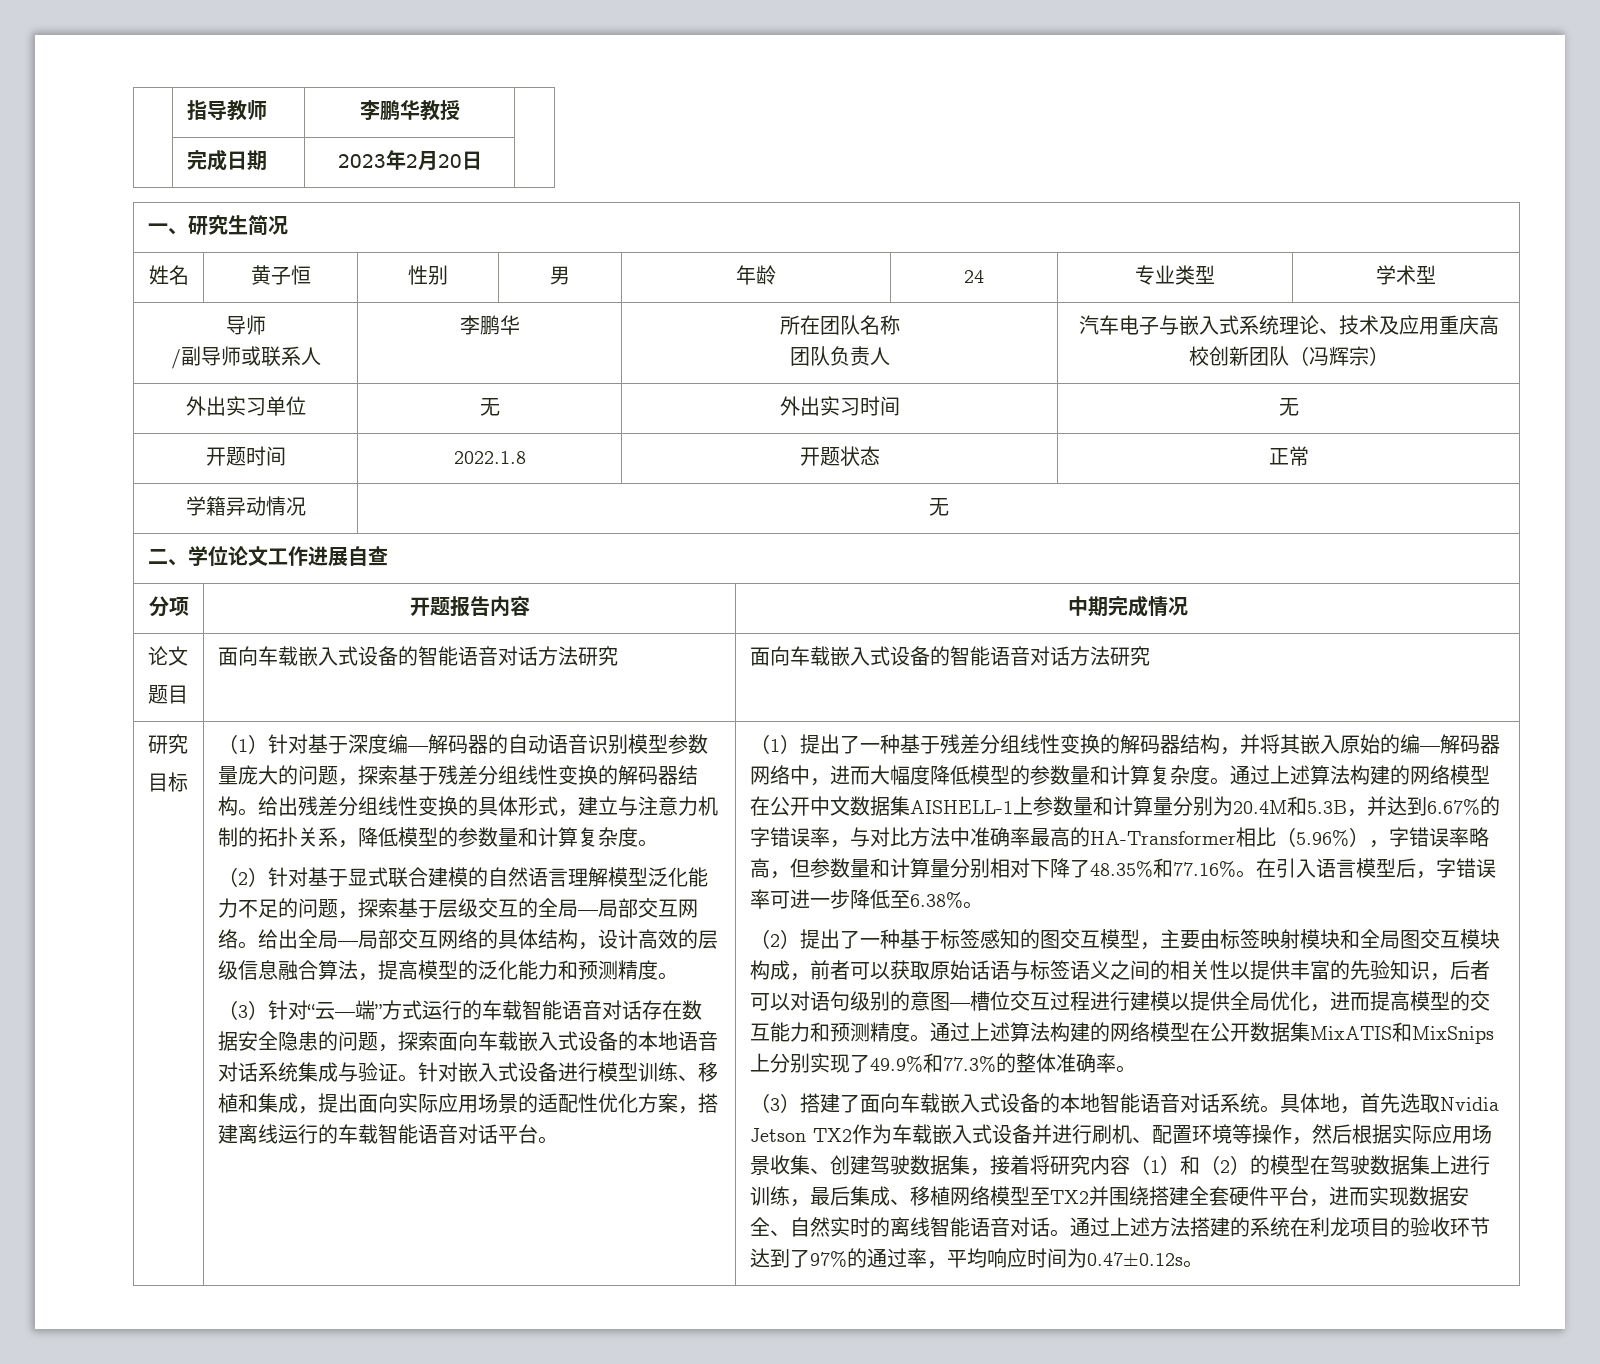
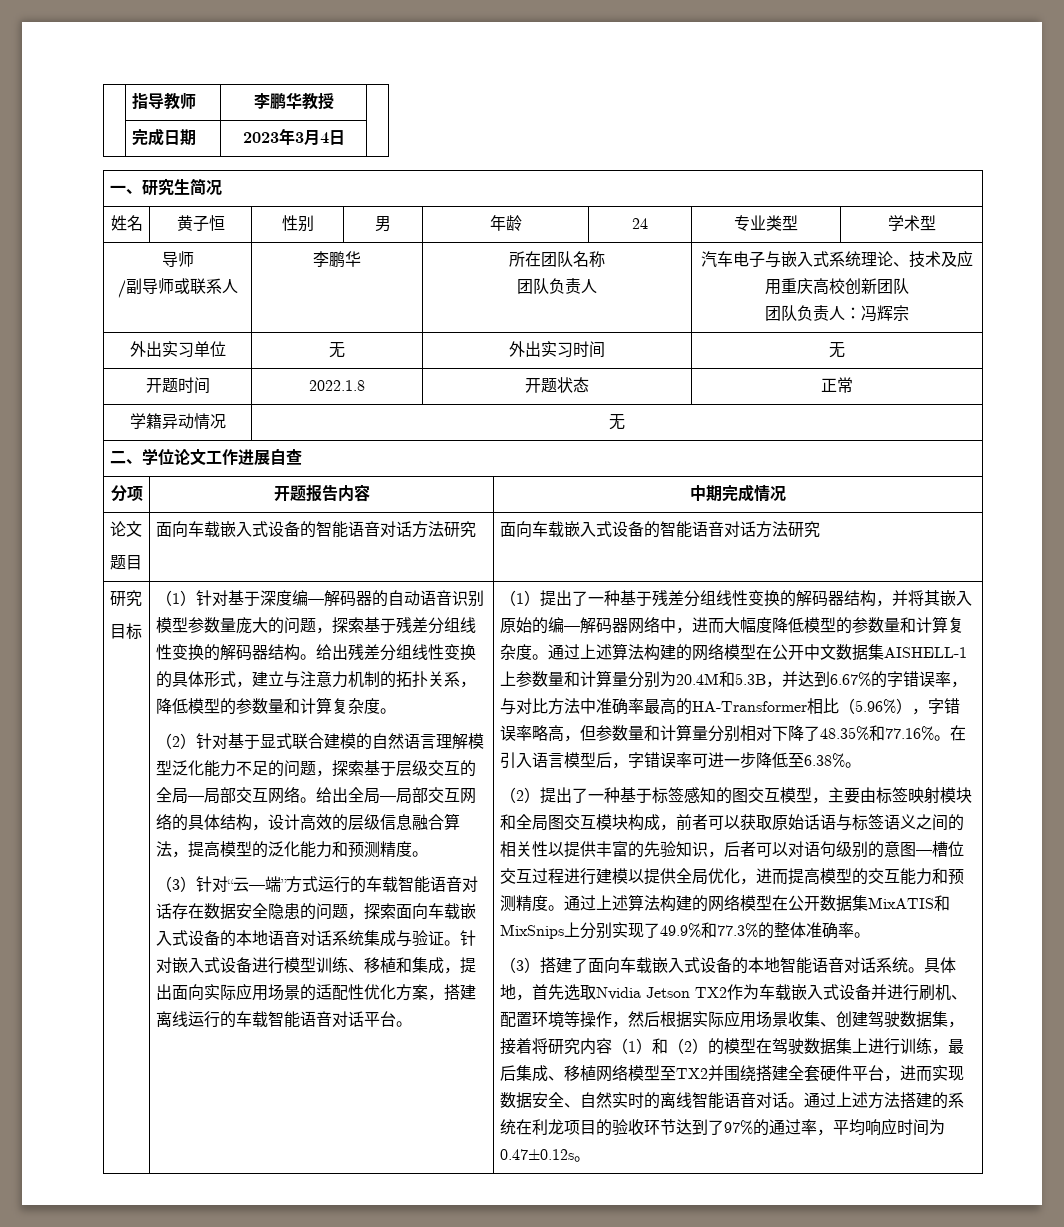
- | 完成日期 | 2023年2月20日 |
+ | 完成日期 | 2023年3月4日 |
  姓名 | 黄子恒 | 性别 | 男 | 年龄 | 24 | 专业类型 | 学术型
  导师
  /副导师或联系人 | 李鹏华 | 所在团队名称
- 团队负责人 | 汽车电子与嵌入式系统理论、技术及应用重庆高校创新团队（冯辉宗）
+ 团队负责人 | 汽车电子与嵌入式系统理论、技术及应用重庆高校创新团队
+ 团队负责人：冯辉宗

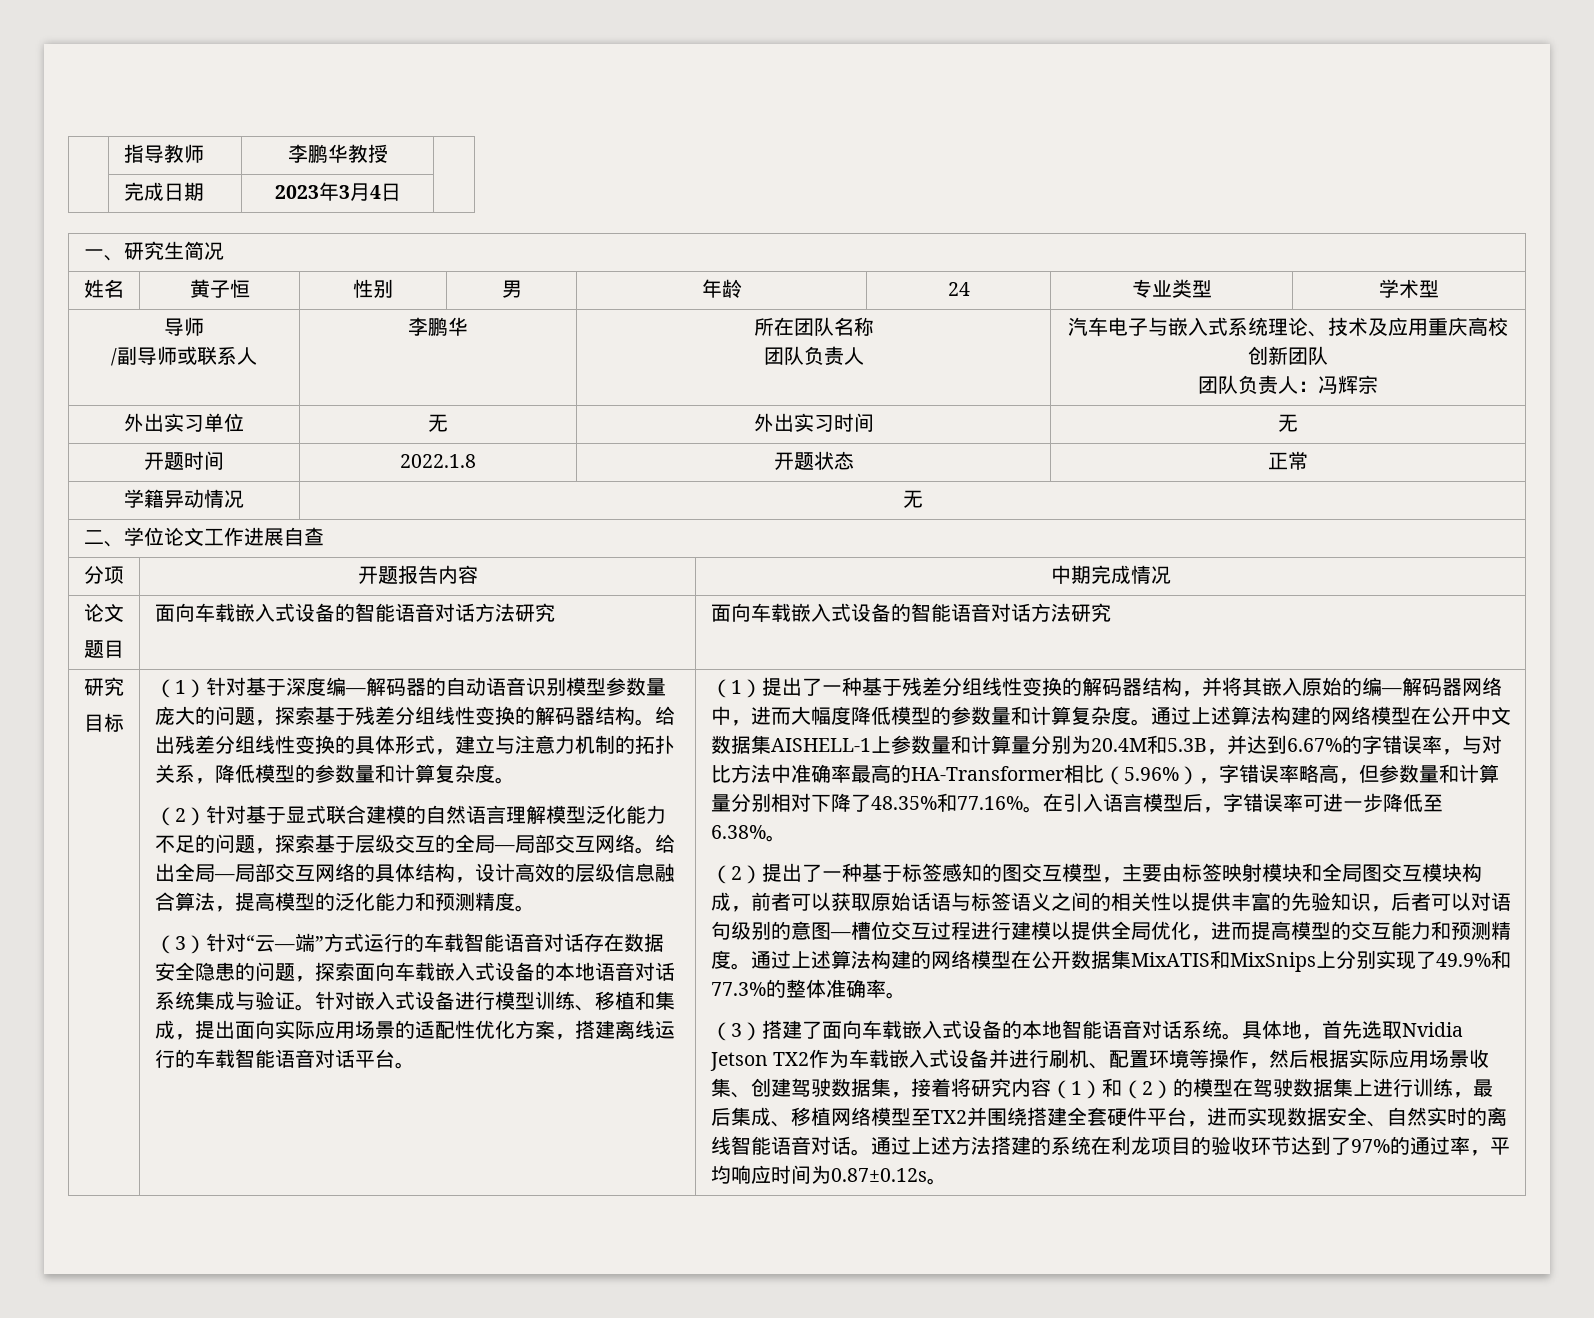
- 通过上述方法搭建的系统在利龙项目的验收环节达到了97%的通过率，平均响应时间为0.47±0.12s。
+ 通过上述方法搭建的系统在利龙项目的验收环节达到了97%的通过率，平均响应时间为0.87±0.12s。

